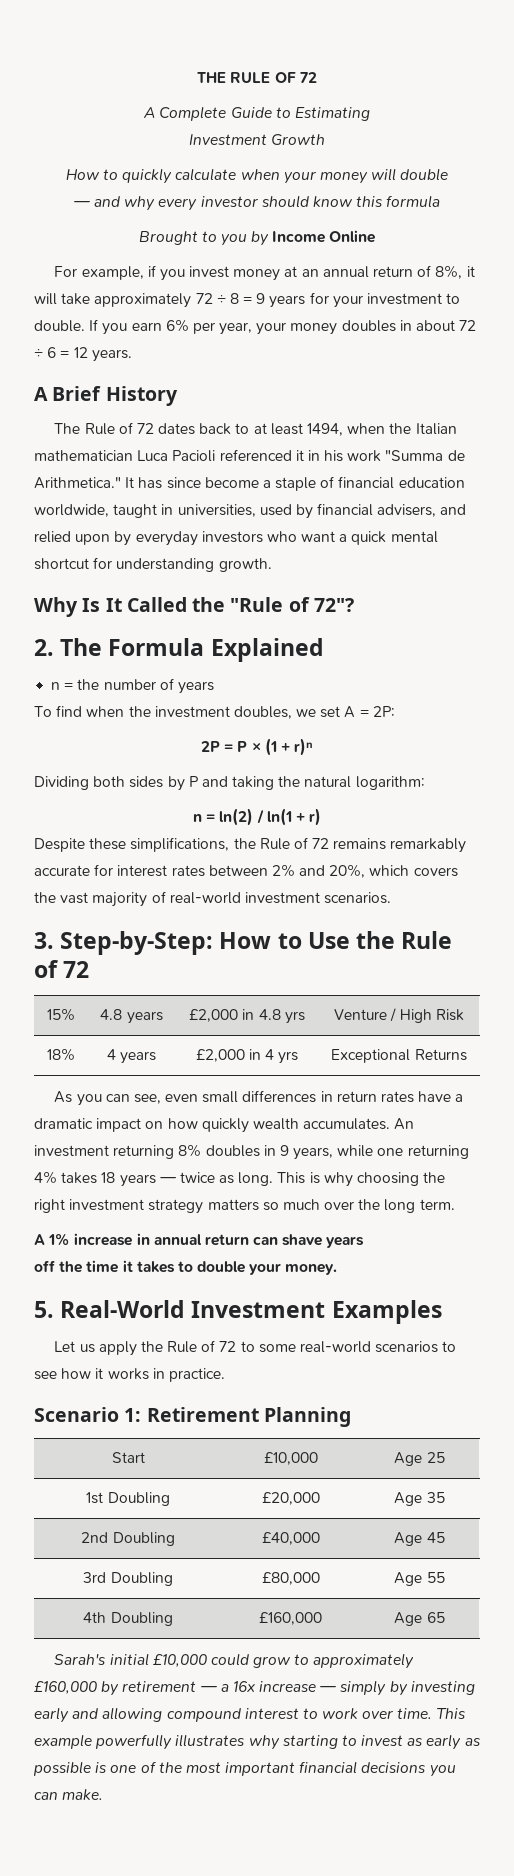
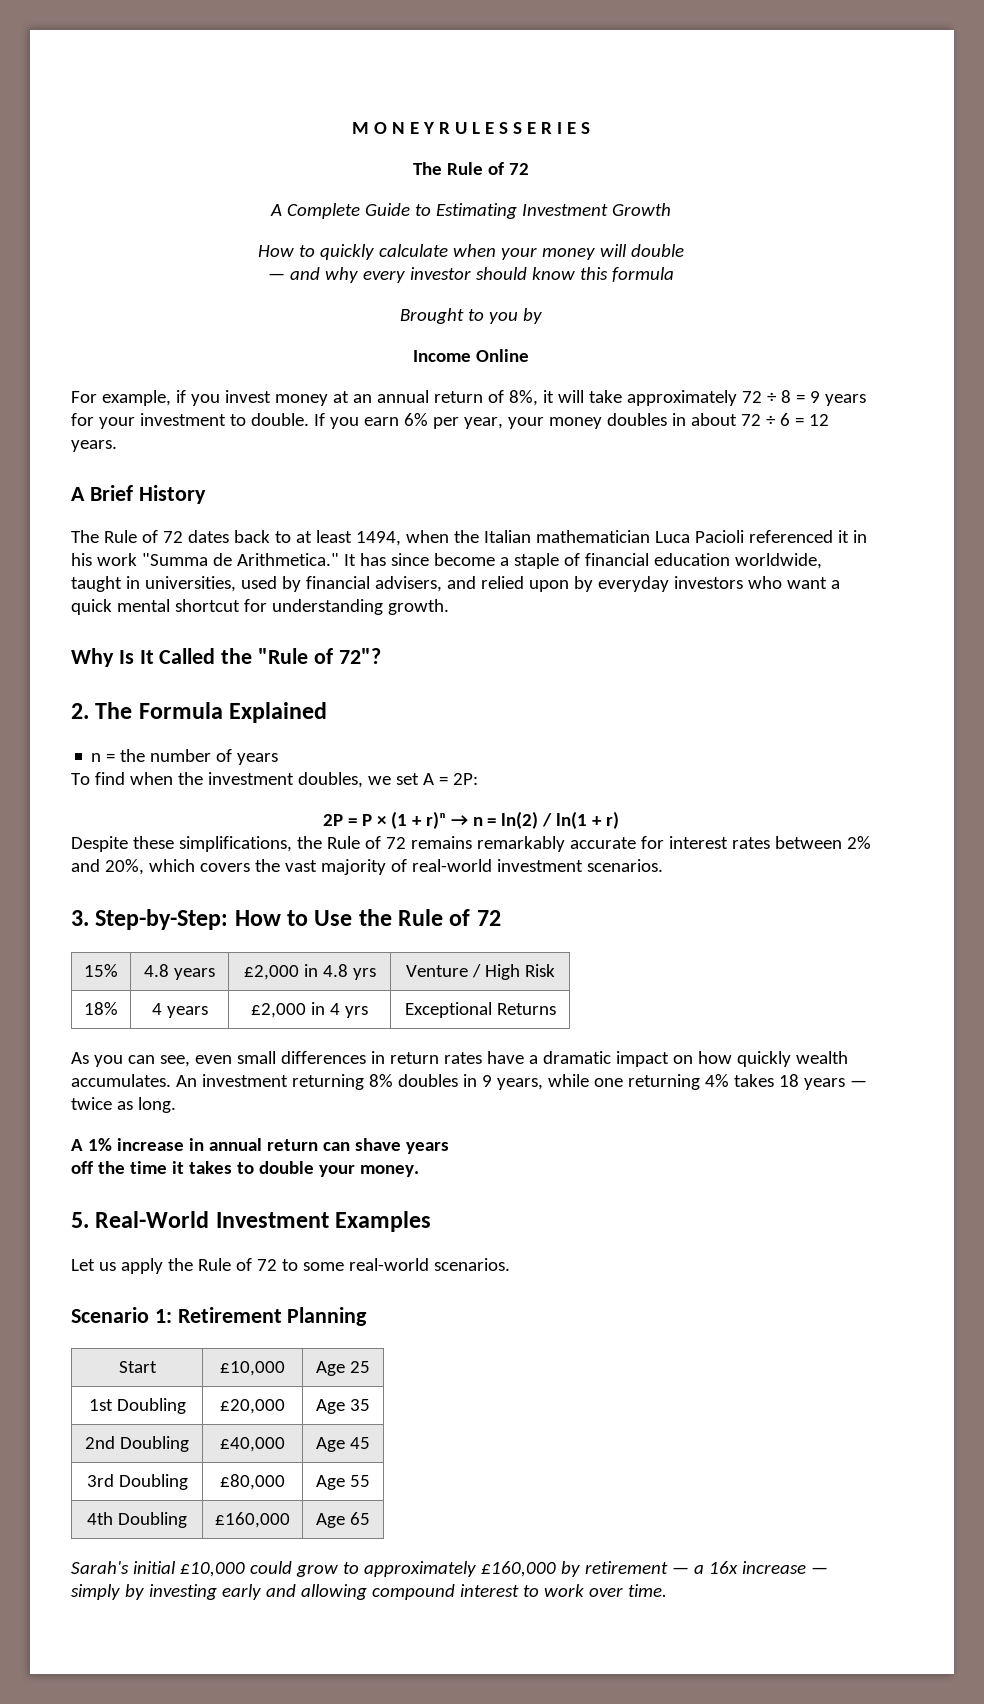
- THE RULE OF 72
+ M O N E Y R U L E S S E R I E S
+ The Rule of 72
- A Complete Guide to Estimating
- Investment Growth
+ A Complete Guide to Estimating Investment Growth
- Brought to you by Income Online
+ Brought to you by
+ Income Online
- 2P = P × (1 + r)ⁿ
- Dividing both sides by P and taking the natural logarithm:
- n = ln(2) / ln(1 + r)
+ 2P = P × (1 + r)ⁿ → n = ln(2) / ln(1 + r)
- This is why choosing the right investment strategy matters so much over the long term.
- Let us apply the Rule of 72 to some real-world scenarios to see how it works in practice.
+ Let us apply the Rule of 72 to some real-world scenarios.
- This example powerfully illustrates why starting to invest as early as possible is one of the most important financial decisions you can make.

